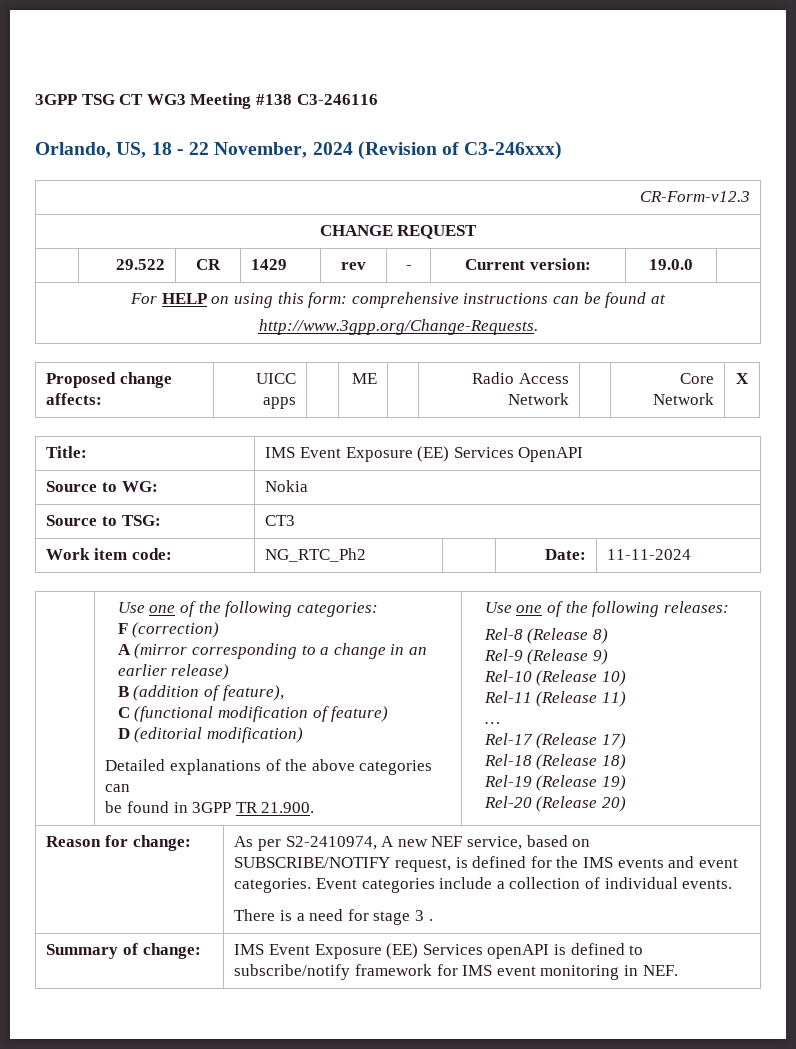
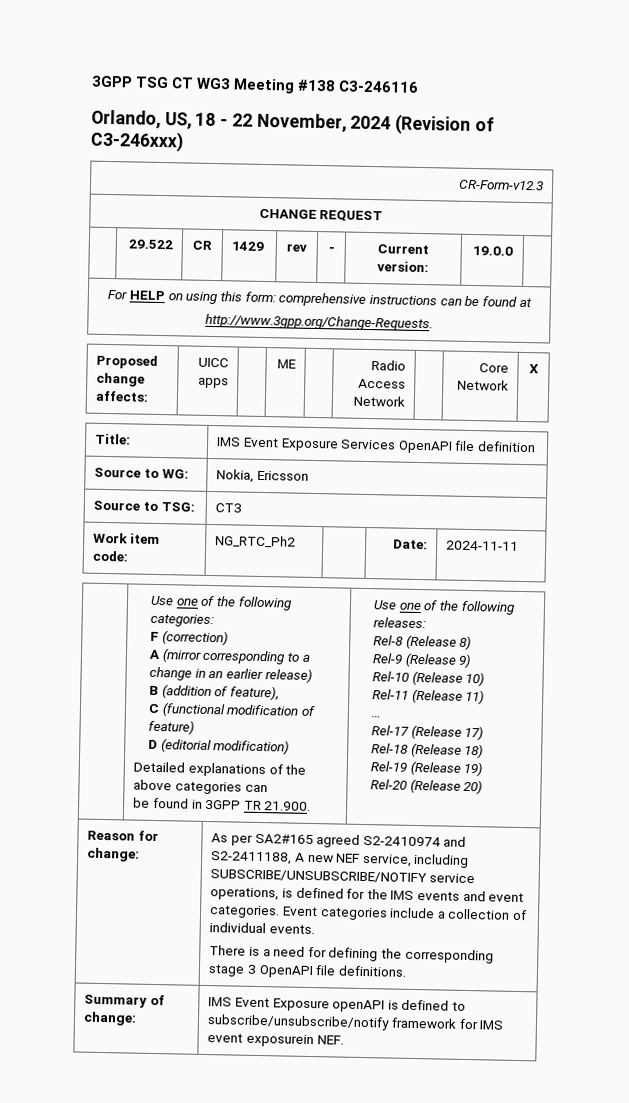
- Title: | IMS Event Exposure (EE) Services OpenAPI
+ Title: | IMS Event Exposure Services OpenAPI file definition
- Source to WG: | Nokia
+ Source to WG: | Nokia, Ericsson
- Work item code: | NG_RTC_Ph2 | | Date: | 11-11-2024
+ Work item code: | NG_RTC_Ph2 | | Date: | 2024-11-11
- As per S2-2410974, A new NEF service, based on SUBSCRIBE/NOTIFY request, is defined for the IMS events and event categories.
+ As per SA2#165 agreed S2-2410974 and S2-2411188, A new NEF service, including SUBSCRIBE/UNSUBSCRIBE/NOTIFY service operations, is defined for the IMS events and event categories.
- There is a need for stage 3 .
+ There is a need for defining the corresponding stage 3 OpenAPI file definitions.
- Summary of change: | IMS Event Exposure (EE) Services openAPI is defined to subscribe/notify framework for IMS event monitoring in NEF.
+ Summary of change: | IMS Event Exposure openAPI is defined to subscribe/unsubscribe/notify framework for IMS event exposurein NEF.

